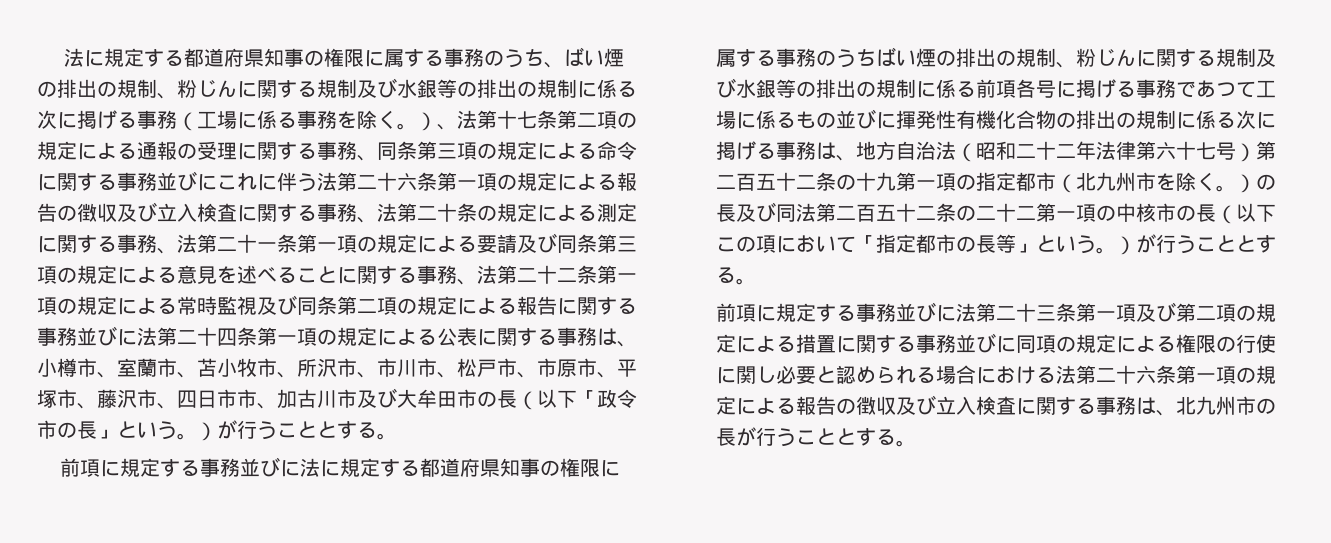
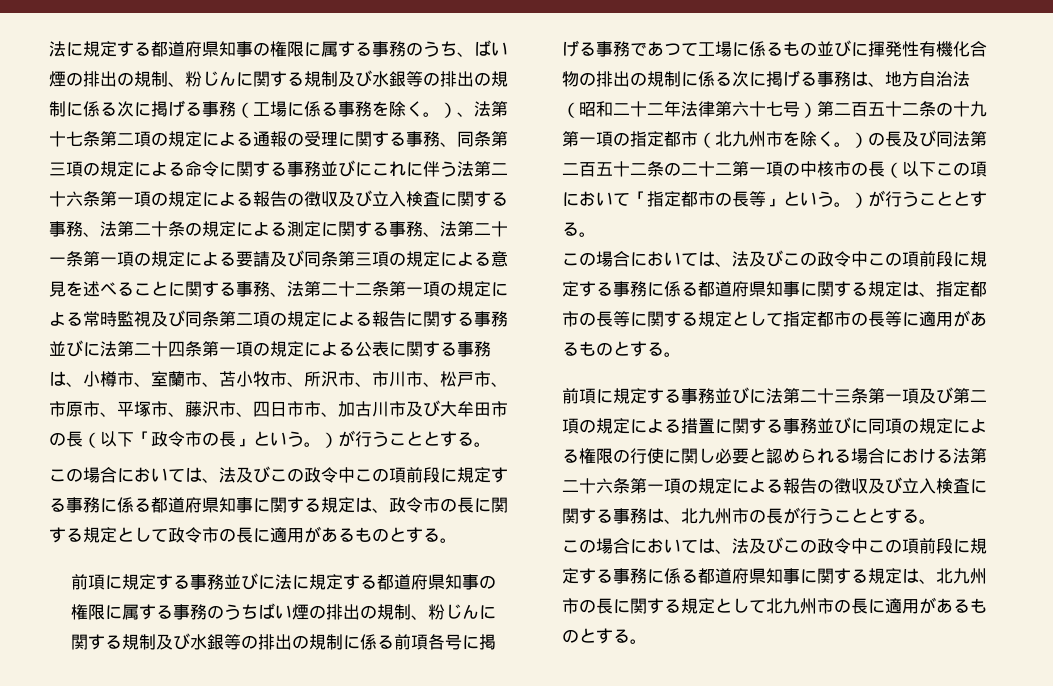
+ この場合においては、法及びこの政令中この項前段に規定する事務に係る都道府県知事に関する規定は、政令市の長に関する規定として政令市の長に適用があるものとする。
+ この場合においては、法及びこの政令中この項前段に規定する事務に係る都道府県知事に関する規定は、指定都市の長等に関する規定として指定都市の長等に適用があるものとする。
+ この場合においては、法及びこの政令中この項前段に規定する事務に係る都道府県知事に関する規定は、北九州市の長に関する規定として北九州市の長に適用があるものとする。

